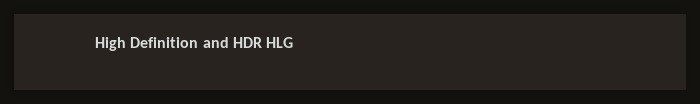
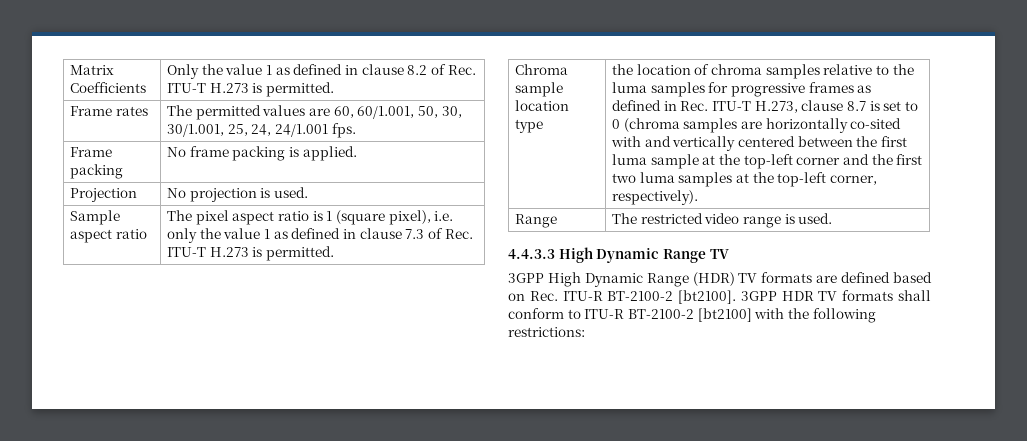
- High Definition and HDR HLG
+ Matrix Coefficients | Only the value 1 as defined in clause 8.2 of Rec. ITU-T H.273 is permitted.
+ Frame rates | The permitted values are 60, 60/1.001, 50, 30, 30/1.001, 25, 24, 24/1.001 fps.
+ Frame packing | No frame packing is applied.
+ Projection | No projection is used.
+ Sample aspect ratio | The pixel aspect ratio is 1 (square pixel), i.e. only the value 1 as defined in clause 7.3 of Rec. ITU-T H.273 is permitted.
+ Chroma sample location type | the location of chroma samples relative to the luma samples for progressive frames as defined in Rec. ITU-T H.273, clause 8.7 is set to 0 (chroma samples are horizontally co-sited with and vertically centered between the first luma sample at the top-left corner and the first two luma samples at the top-left corner, respectively).
+ Range | The restricted video range is used.
+ 4.4.3.3 High Dynamic Range TV
+ 3GPP High Dynamic Range (HDR) TV formats are defined based on Rec. ITU-R BT-2100-2 [bt2100]. 3GPP HDR TV formats shall conform to ITU-R BT-2100-2 [bt2100] with the following restrictions:

